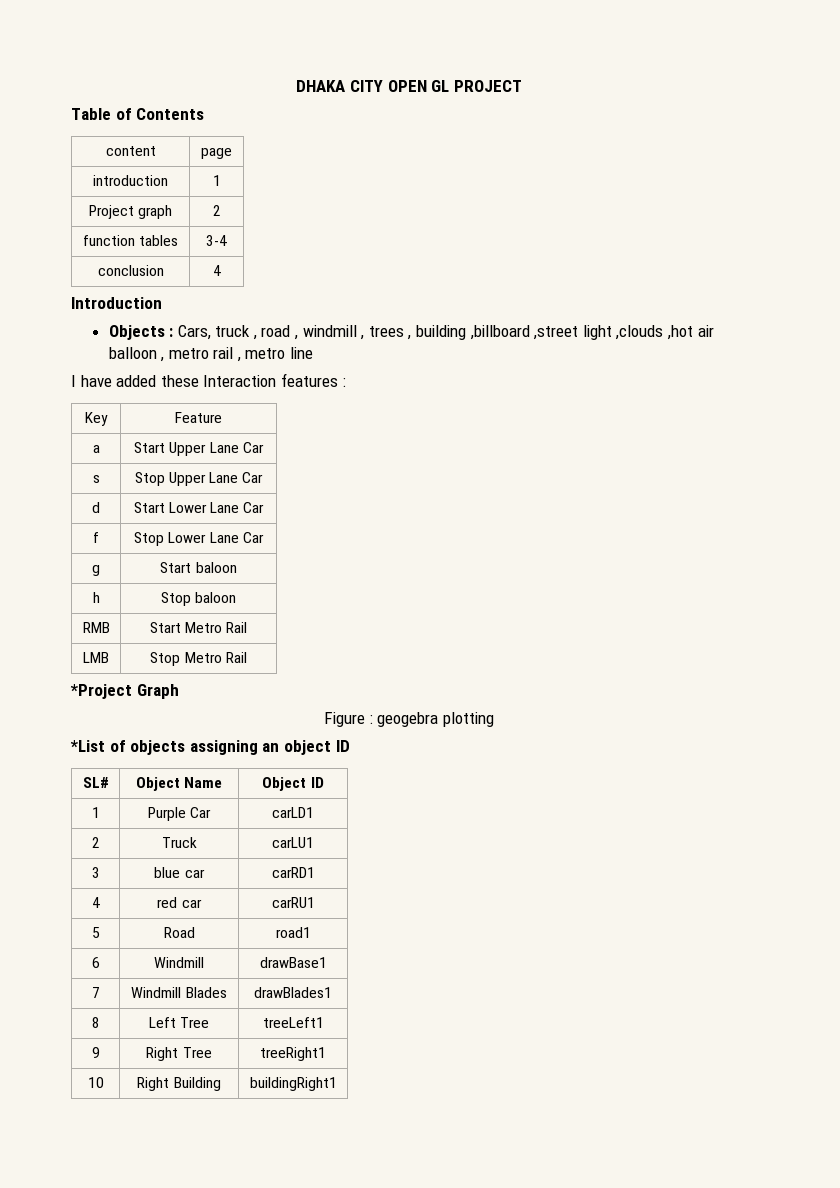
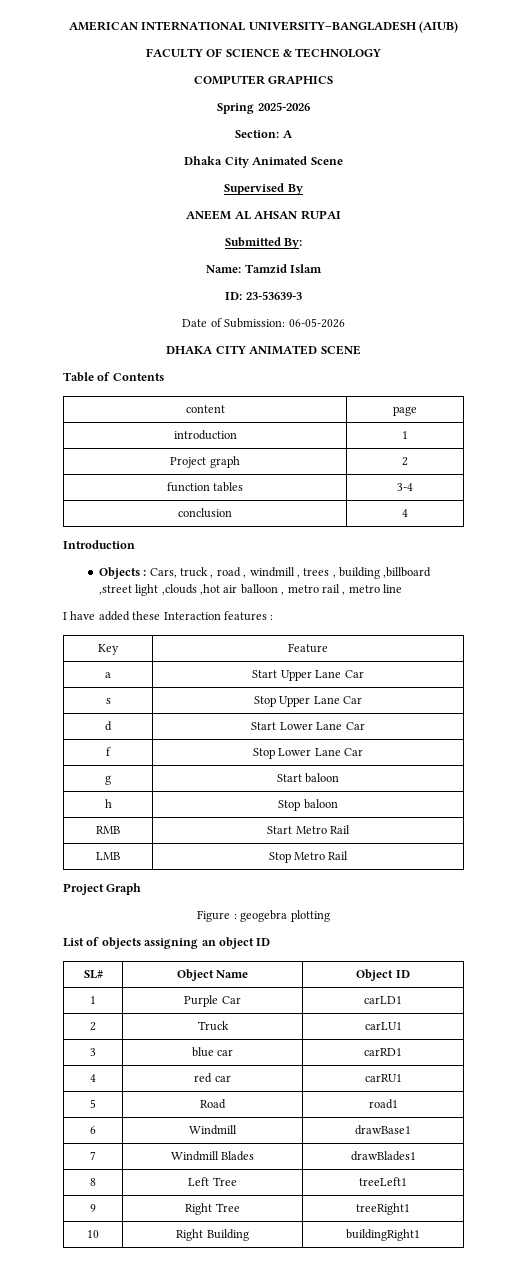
- DHAKA CITY OPEN GL PROJECT
+ AMERICAN INTERNATIONAL UNIVERSITY–BANGLADESH (AIUB)
+ FACULTY OF SCIENCE & TECHNOLOGY
+ COMPUTER GRAPHICS
+ Spring 2025-2026
+ Section: A
+ Dhaka City Animated Scene
+ Supervised By
+ ANEEM AL AHSAN RUPAI
+ Submitted By:
+ Name: Tamzid Islam
+ ID: 23-53639-3
+ Date of Submission: 06-05-2026
+ DHAKA CITY ANIMATED SCENE
- *Project Graph
+ Project Graph
- *List of objects assigning an object ID
+ List of objects assigning an object ID

